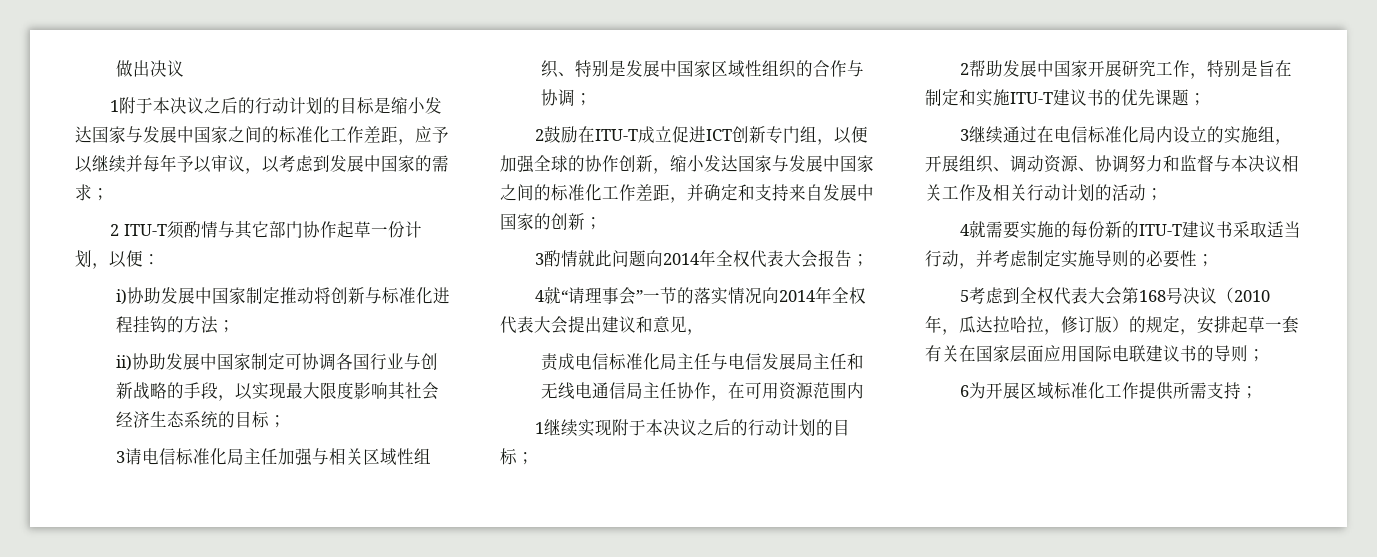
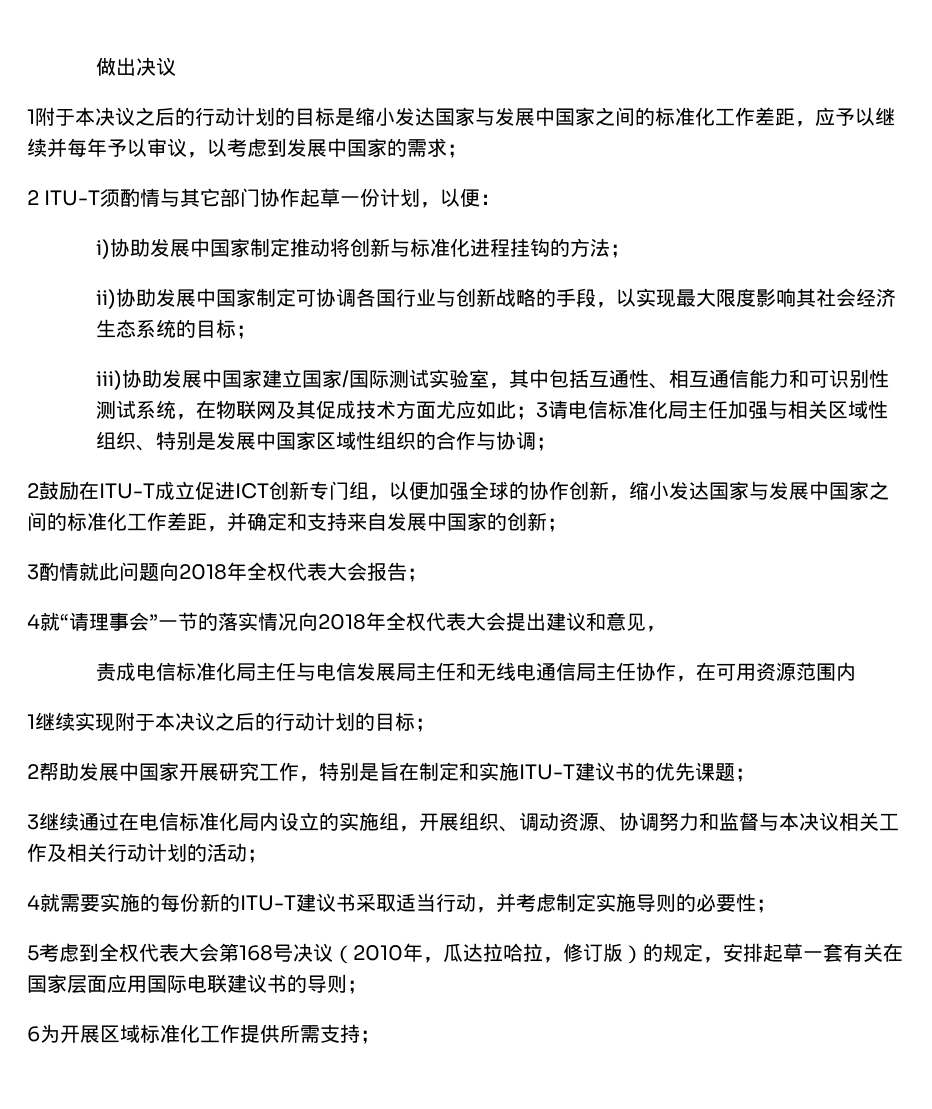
- 3请电信标准化局主任加强与相关区域性组织、特别是发展中国家区域性组织的合作与协调；
+ iii)协助发展中国家建立国家/国际测试实验室，其中包括互通性、相互通信能力和可识别性测试系统，在物联网及其促成技术方面尤应如此；3请电信标准化局主任加强与相关区域性组织、特别是发展中国家区域性组织的合作与协调；
- 3酌情就此问题向2014年全权代表大会报告；
+ 3酌情就此问题向2018年全权代表大会报告；
- 4就“请理事会”一节的落实情况向2014年全权代表大会提出建议和意见，
+ 4就“请理事会”一节的落实情况向2018年全权代表大会提出建议和意见，

